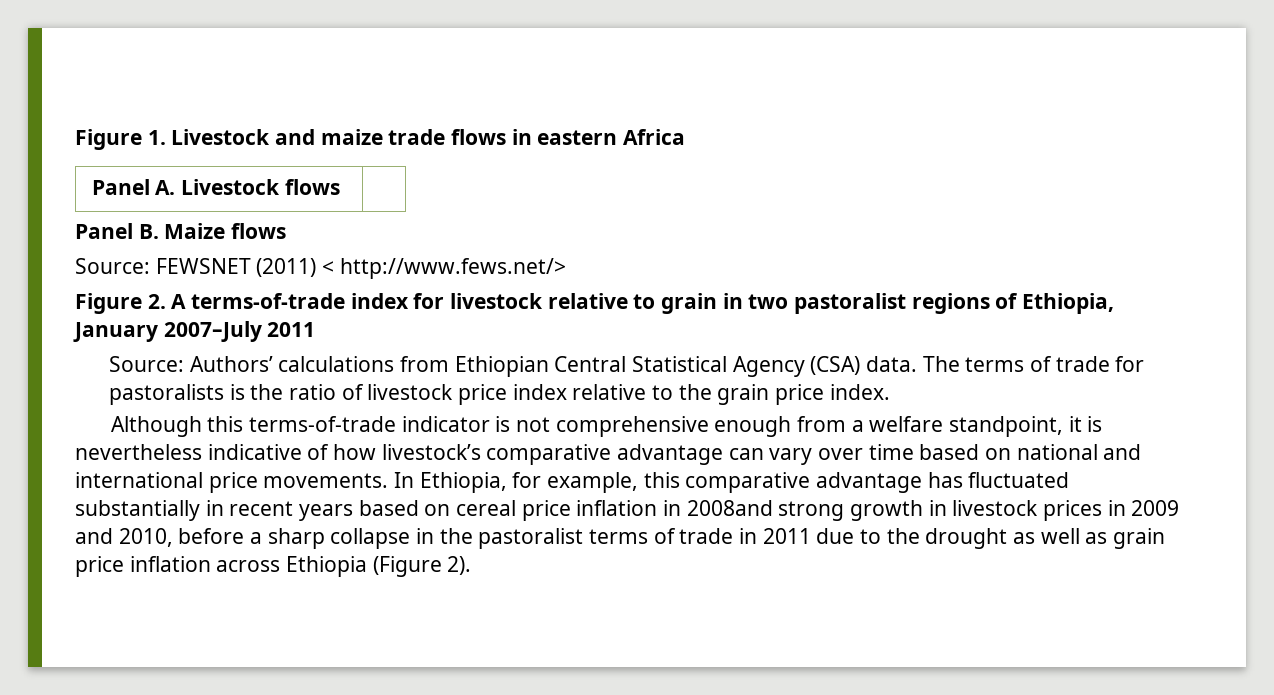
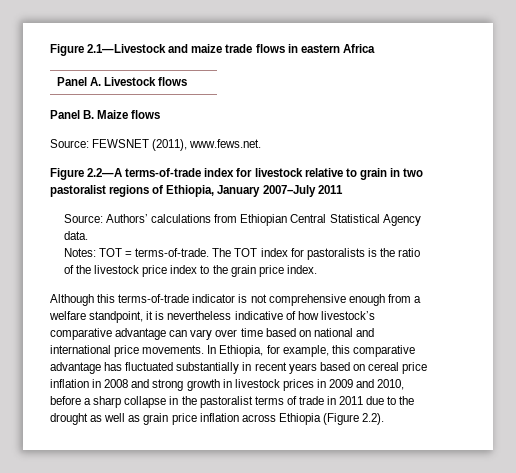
- Figure 1. Livestock and maize trade flows in eastern Africa
+ Figure 2.1—Livestock and maize trade flows in eastern Africa
- Source: FEWSNET (2011) < http://www.fews.net/>
- Figure 2. A terms-of-trade index for livestock relative to grain in two pastoralist regions of Ethiopia, January 2007–July 2011
+ Source: FEWSNET (2011), www.fews.net.
+ Figure 2.2—A terms-of-trade index for livestock relative to grain in two pastoralist regions of Ethiopia, January 2007–July 2011
- Source: Authors’ calculations from Ethiopian Central Statistical Agency (CSA) data. The terms of trade for pastoralists is the ratio of livestock price index relative to the grain price index.
+ Source: Authors’ calculations from Ethiopian Central Statistical Agency data.
+ Notes: TOT = terms-of-trade. The TOT index for pastoralists is the ratio of the livestock price index to the grain price index.
- In Ethiopia, for example, this comparative advantage has fluctuated substantially in recent years based on cereal price inflation in 2008and strong growth in livestock prices in 2009 and 2010, before a sharp collapse in the pastoralist terms of trade in 2011 due to the drought as well as grain price inflation across Ethiopia (Figure 2).
+ In Ethiopia, for example, this comparative advantage has fluctuated substantially in recent years based on cereal price inflation in 2008 and strong growth in livestock prices in 2009 and 2010, before a sharp collapse in the pastoralist terms of trade in 2011 due to the drought as well as grain price inflation across Ethiopia (Figure 2.2).

